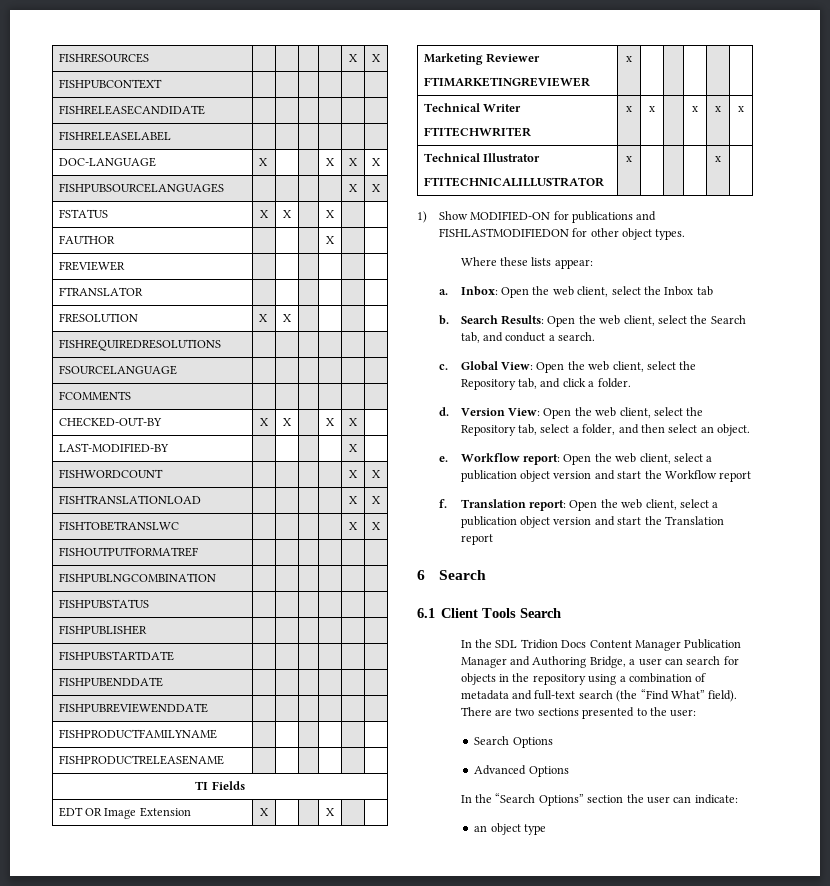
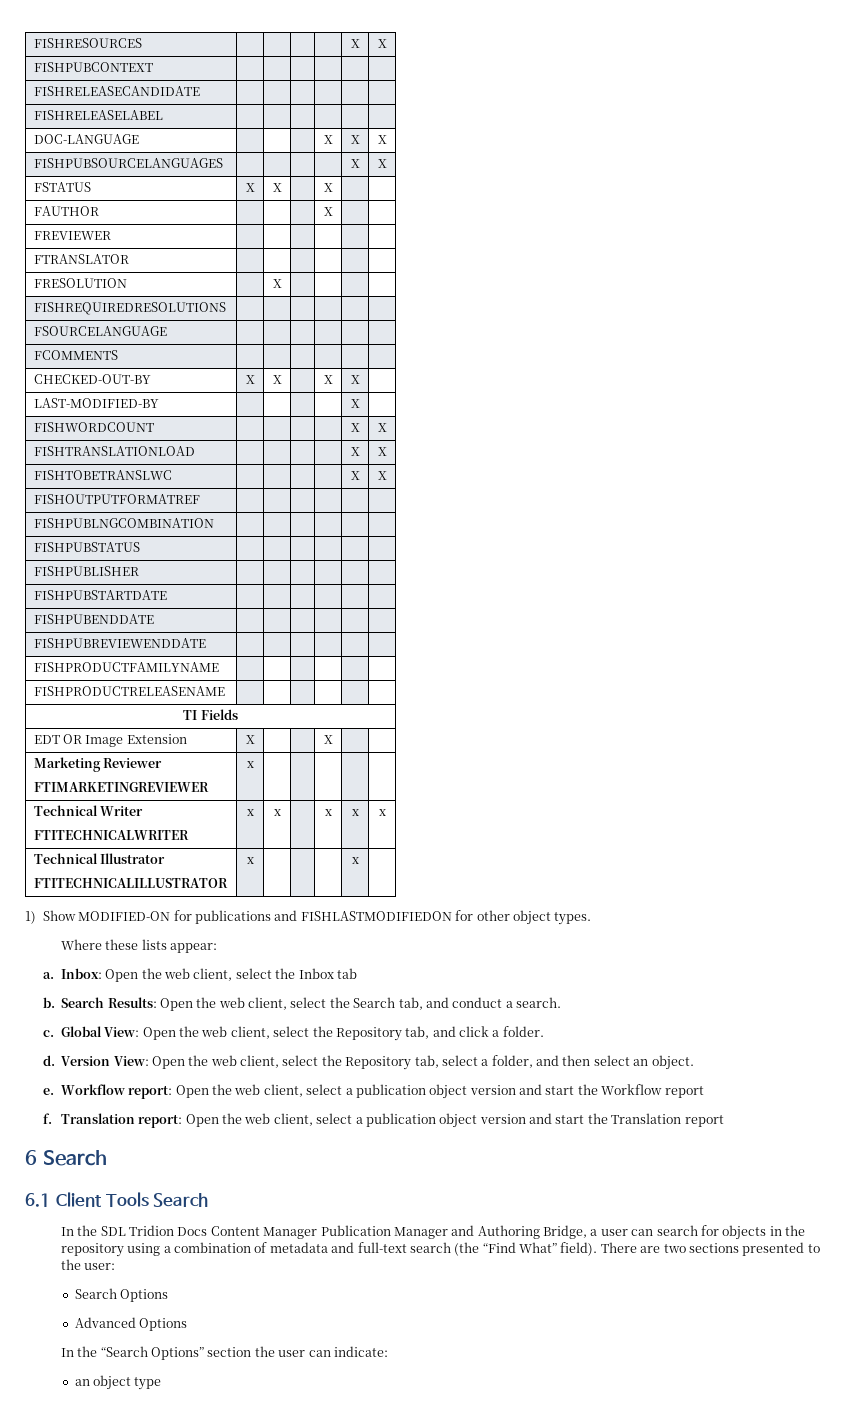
- DOC-LANGUAGE | X | | | X | X | X
+ DOC-LANGUAGE | | | | X | X | X
- FRESOLUTION | X | X | | | |
+ FRESOLUTION | | X | | | |
  Technical Writer
- FTITECHWRITER | x | x | | x | x | x
+ FTITECHNICALWRITER | x | x | | x | x | x

